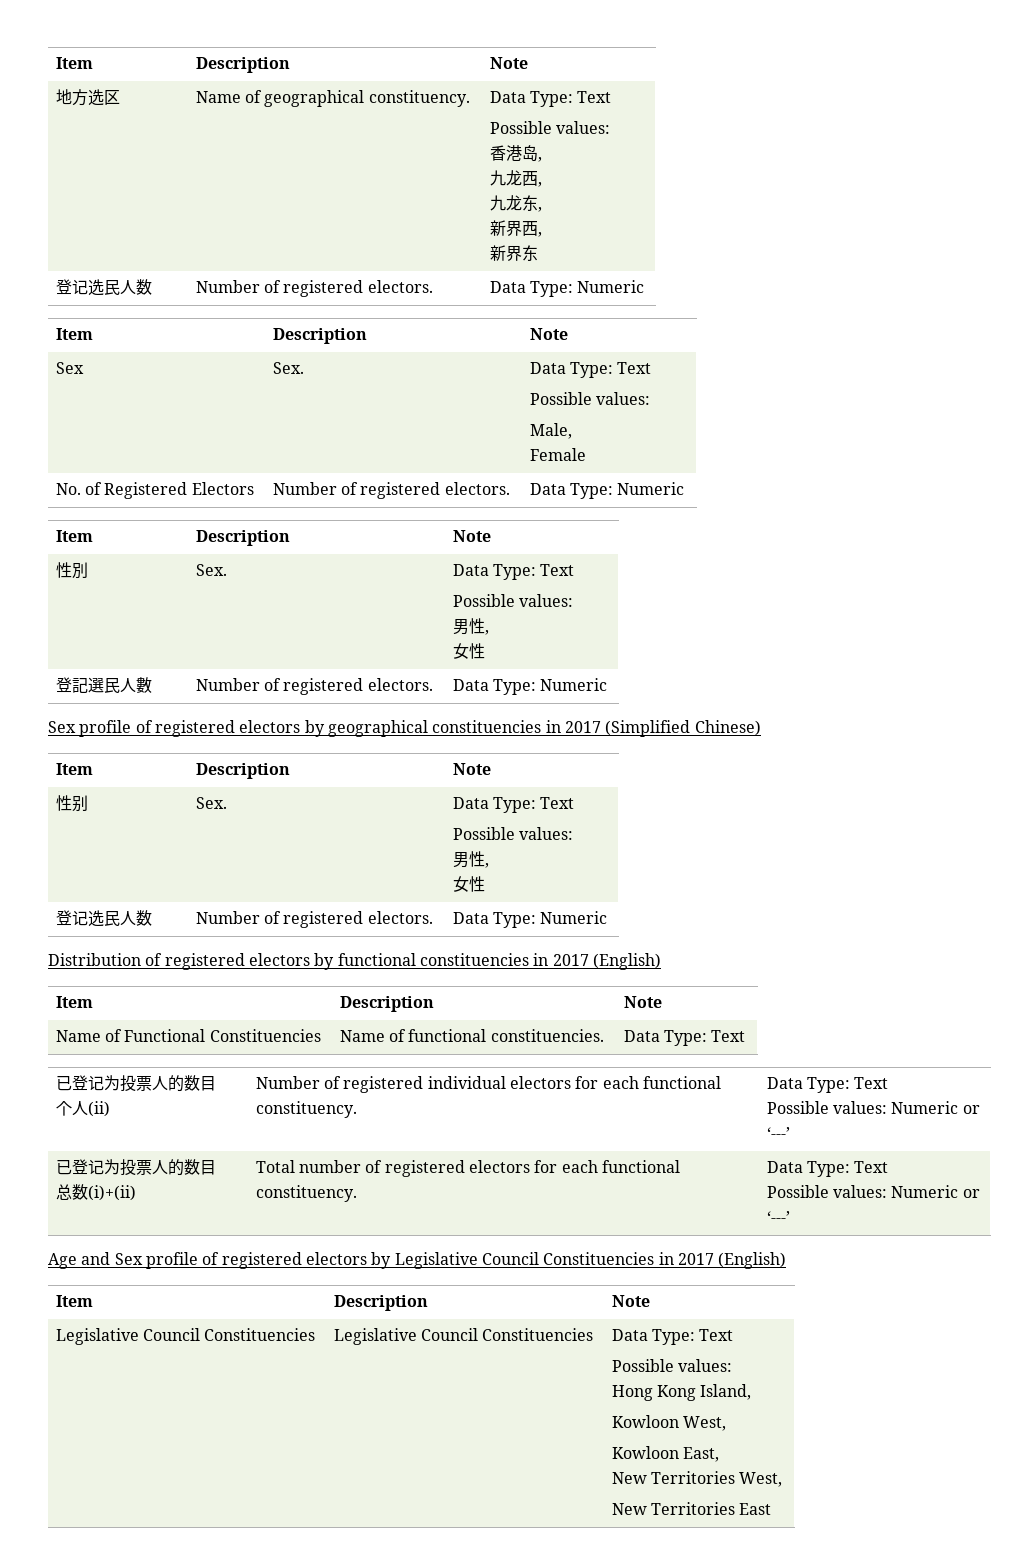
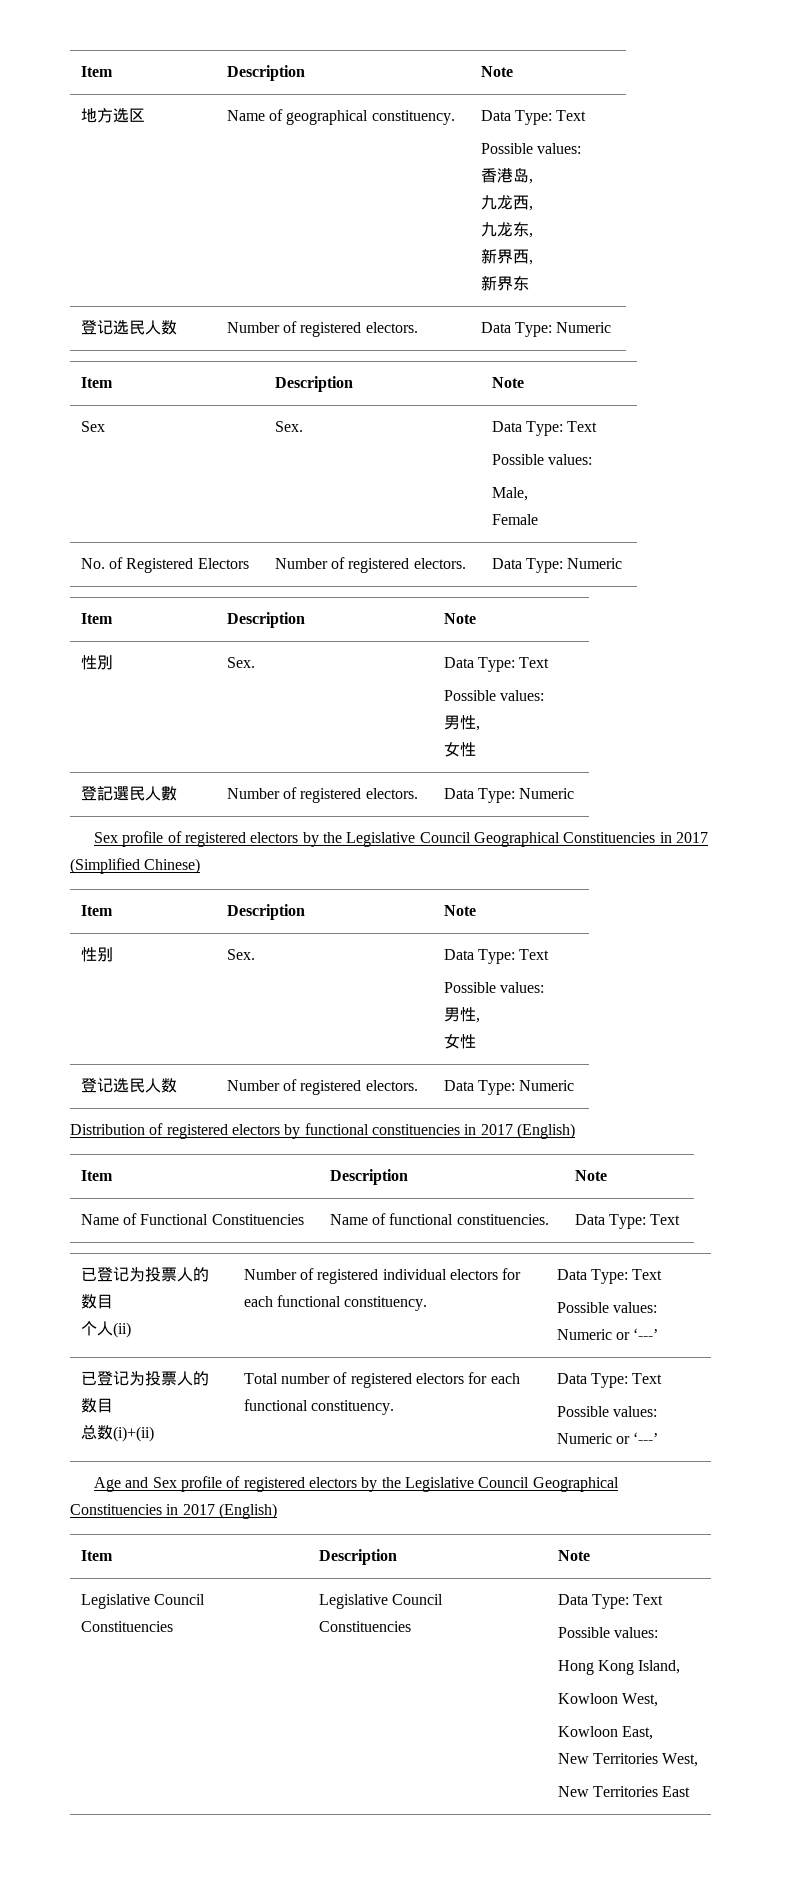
- Sex profile of registered electors by geographical constituencies in 2017 (Simplified Chinese)
+ Sex profile of registered electors by the Legislative Council Geographical Constituencies in 2017 (Simplified Chinese)
- Age and Sex profile of registered electors by Legislative Council Constituencies in 2017 (English)
+ Age and Sex profile of registered electors by the Legislative Council Geographical Constituencies in 2017 (English)

